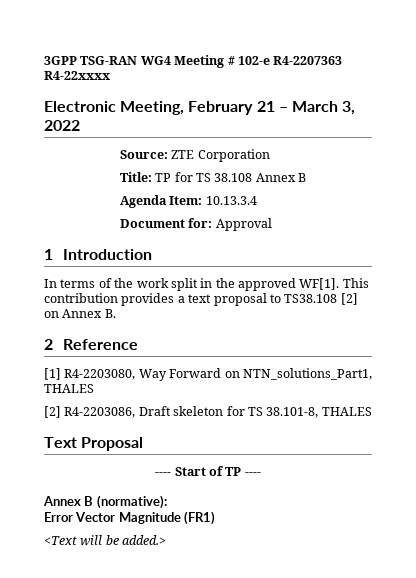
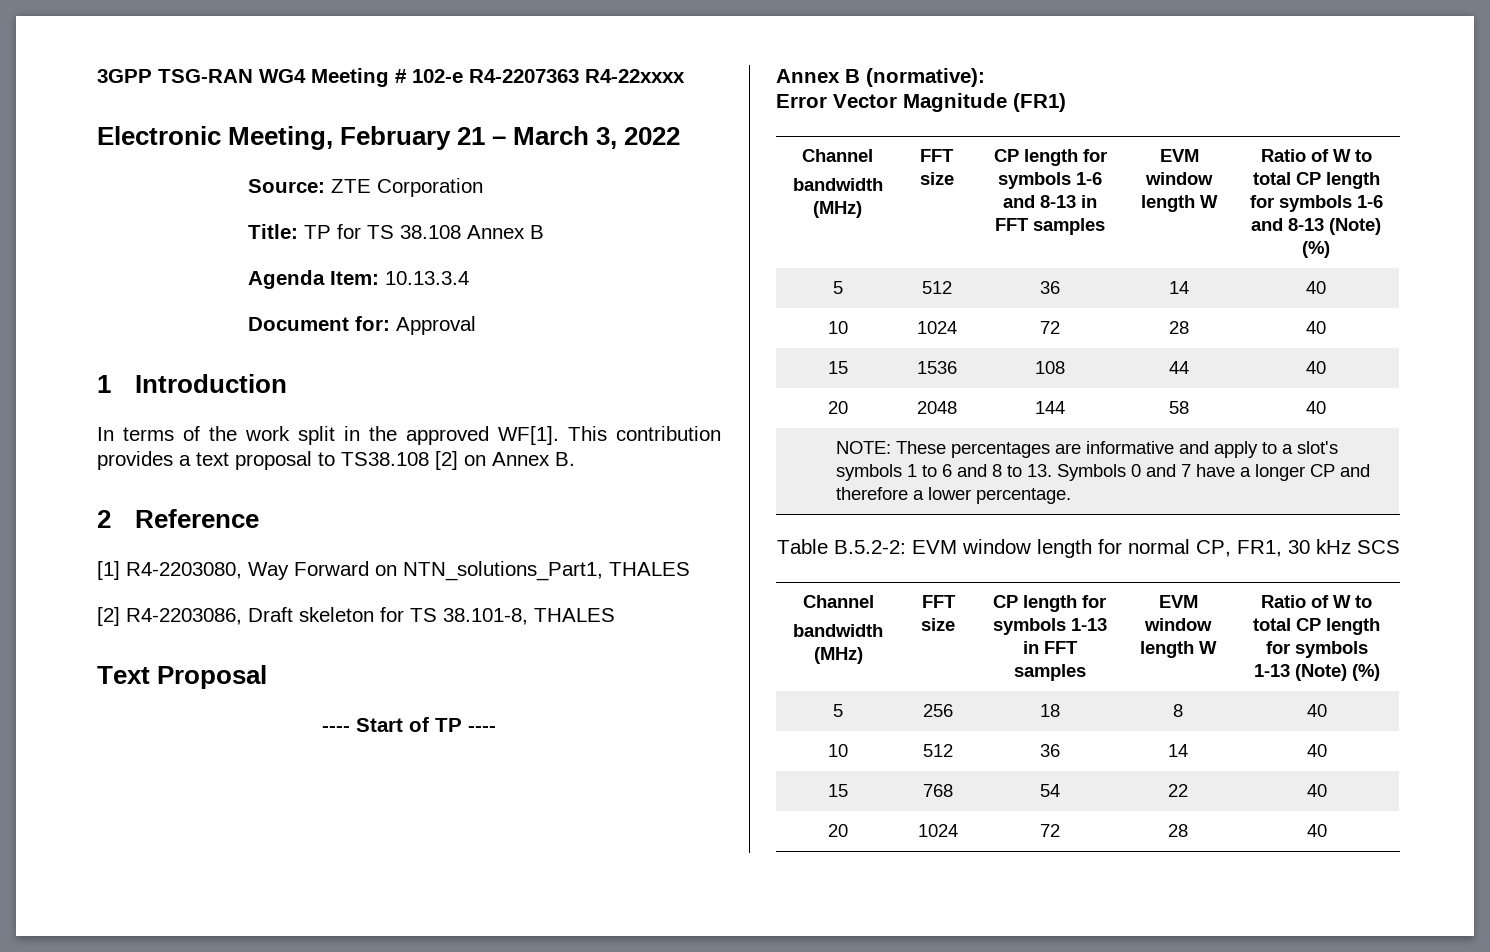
  Error Vector Magnitude (FR1)
- <Text will be added.>
+ Channel
+ bandwidth (MHz) | FFT size | CP length for symbols 1-6 and 8-13 in FFT samples | EVM window length W | Ratio of W to total CP length for symbols 1-6 and 8-13 (Note) (%)
+ 5 | 512 | 36 | 14 | 40
+ 10 | 1024 | 72 | 28 | 40
+ 15 | 1536 | 108 | 44 | 40
+ 20 | 2048 | 144 | 58 | 40
+ NOTE: These percentages are informative and apply to a slot's symbols 1 to 6 and 8 to 13. Symbols 0 and 7 have a longer CP and therefore a lower percentage.
+ Table B.5.2-2: EVM window length for normal CP, FR1, 30 kHz SCS
+ Channel
+ bandwidth (MHz) | FFT size | CP length for symbols 1-13 in FFT samples | EVM window length W | Ratio of W to total CP length for symbols 1-13 (Note) (%)
+ 5 | 256 | 18 | 8 | 40
+ 10 | 512 | 36 | 14 | 40
+ 15 | 768 | 54 | 22 | 40
+ 20 | 1024 | 72 | 28 | 40

